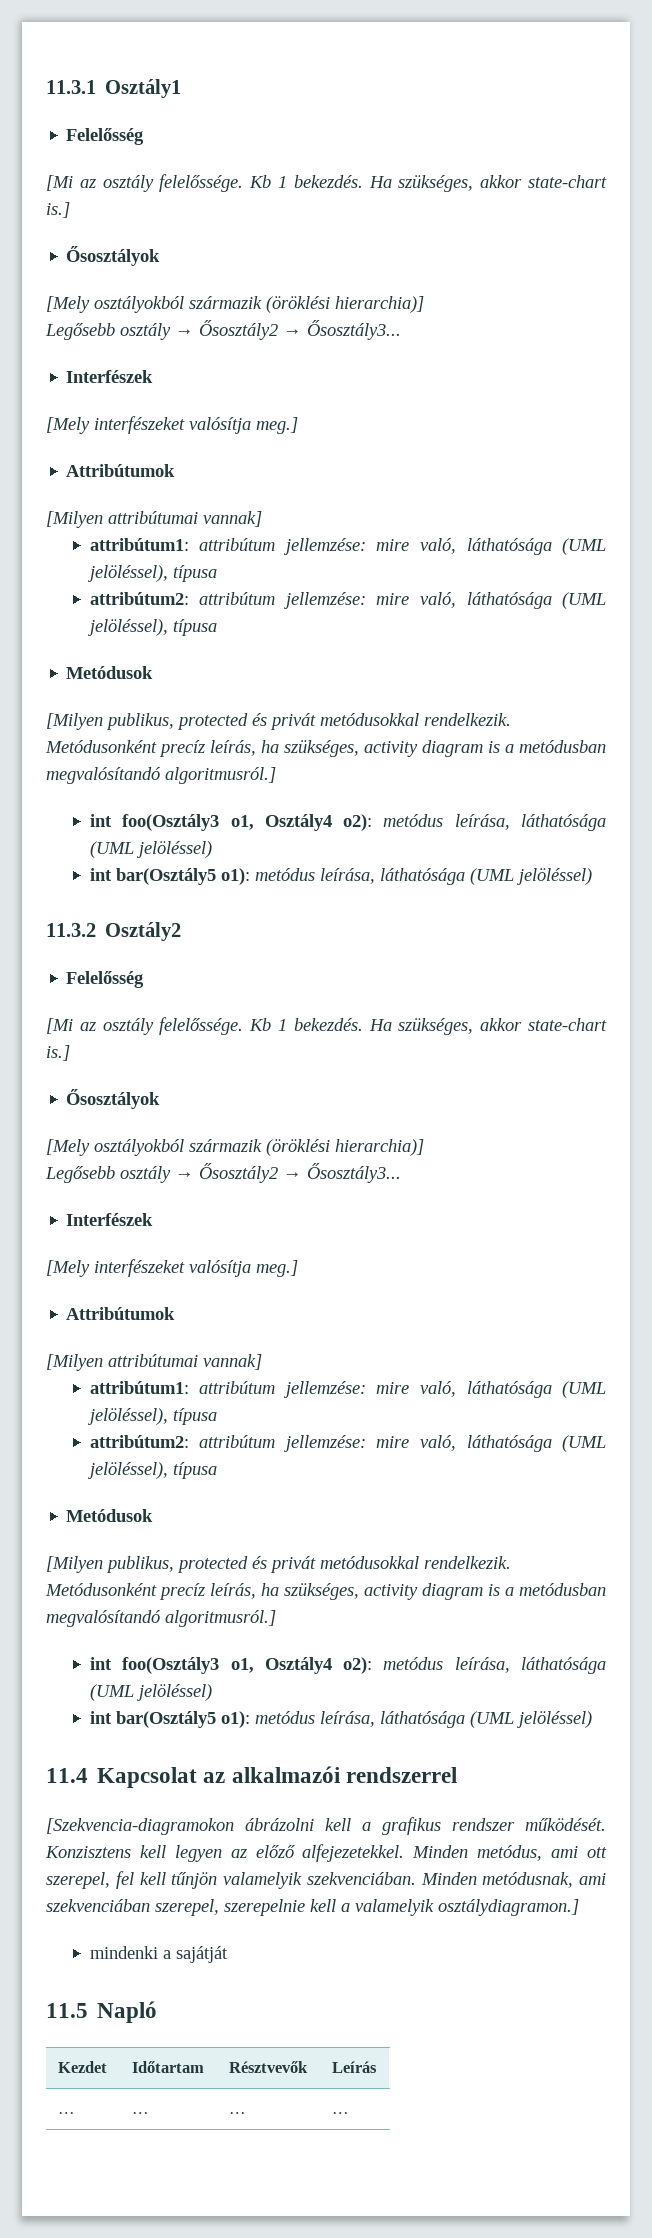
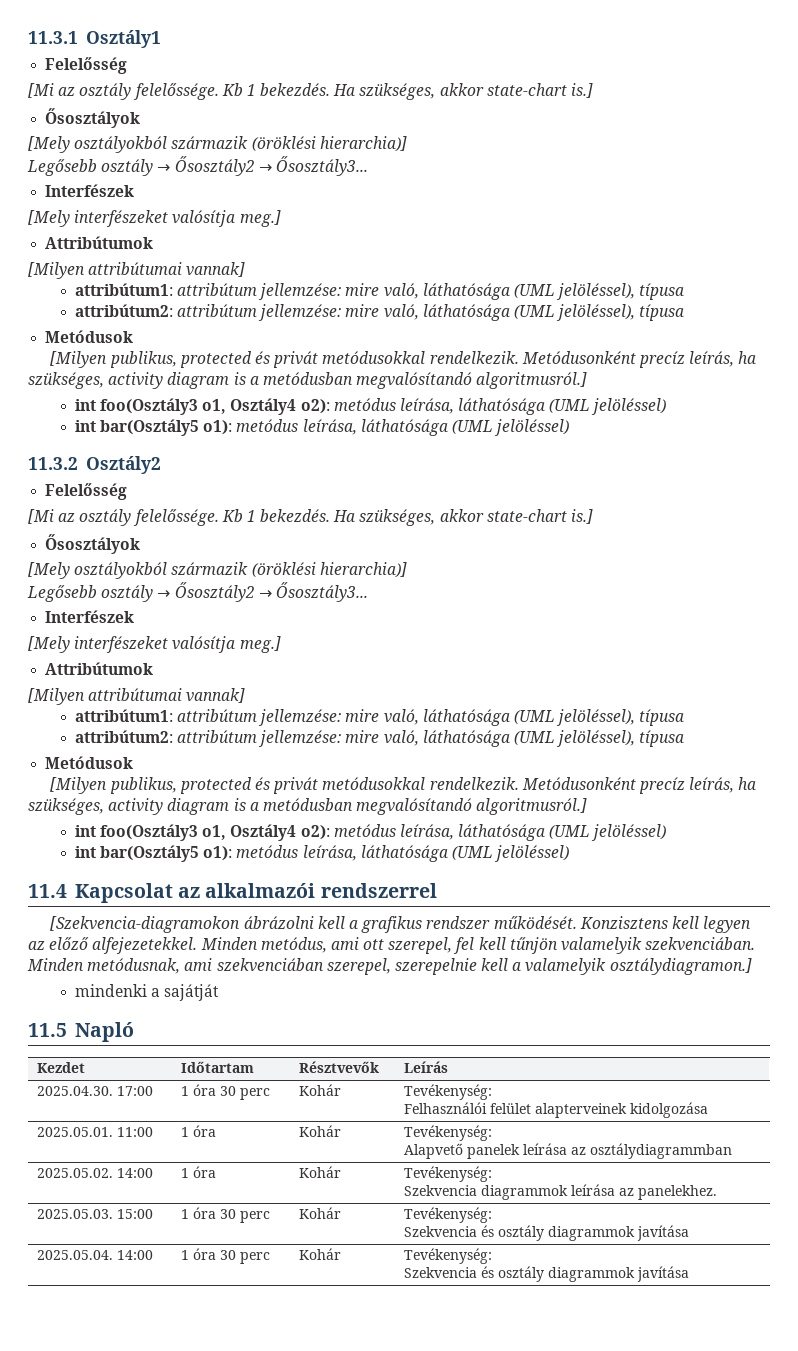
- … | … | … | …
+ 2025.04.30. 17:00 | 1 óra 30 perc | Kohár | Tevékenység:
+ Felhasználói felület alapterveinek kidolgozása
+ 2025.05.01. 11:00 | 1 óra | Kohár | Tevékenység:
+ Alapvető panelek leírása az osztálydiagrammban
+ 2025.05.02. 14:00 | 1 óra | Kohár | Tevékenység:
+ Szekvencia diagrammok leírása az panelekhez.
+ 2025.05.03. 15:00 | 1 óra 30 perc | Kohár | Tevékenység:
+ Szekvencia és osztály diagrammok javítása
+ 2025.05.04. 14:00 | 1 óra 30 perc | Kohár | Tevékenység:
+ Szekvencia és osztály diagrammok javítása

